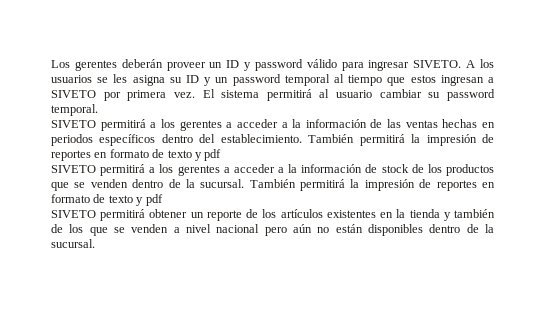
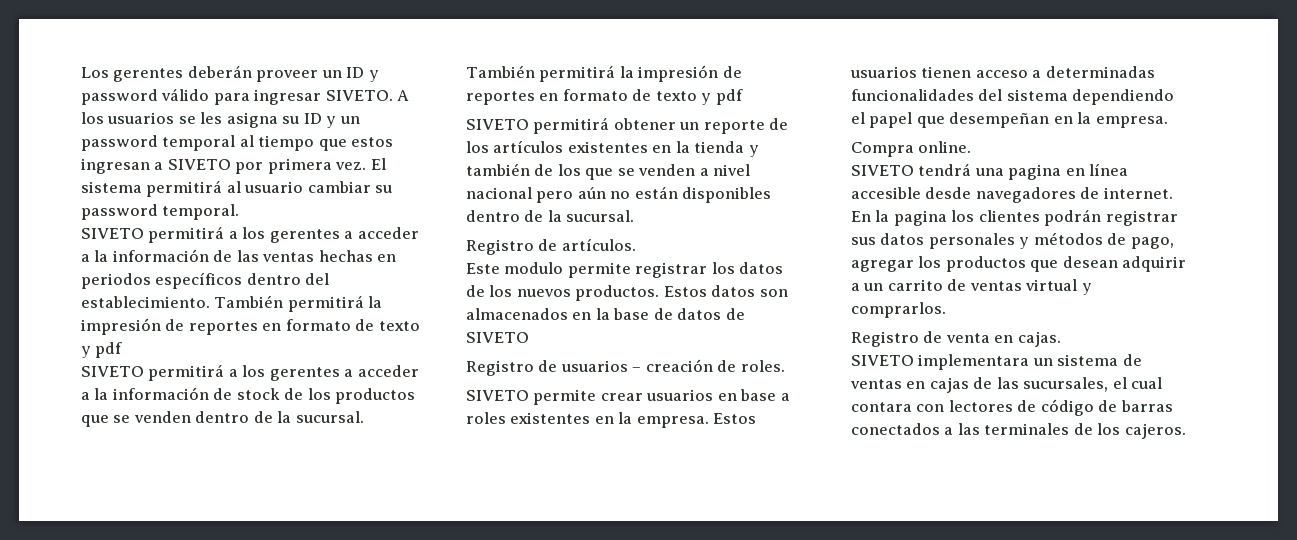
+ Registro de artículos.
+ Este modulo permite registrar los datos de los nuevos productos. Estos datos son almacenados en la base de datos de SIVETO
+ Registro de usuarios – creación de roles.
+ SIVETO permite crear usuarios en base a roles existentes en la empresa. Estos usuarios tienen acceso a determinadas funcionalidades del sistema dependiendo el papel que desempeñan en la empresa.
+ Compra online.
+ SIVETO tendrá una pagina en línea accesible desde navegadores de internet. En la pagina los clientes podrán registrar sus datos personales y métodos de pago, agregar los productos que desean adquirir a un carrito de ventas virtual y comprarlos.
+ Registro de venta en cajas.
+ SIVETO implementara un sistema de ventas en cajas de las sucursales, el cual contara con lectores de código de barras conectados a las terminales de los cajeros.

